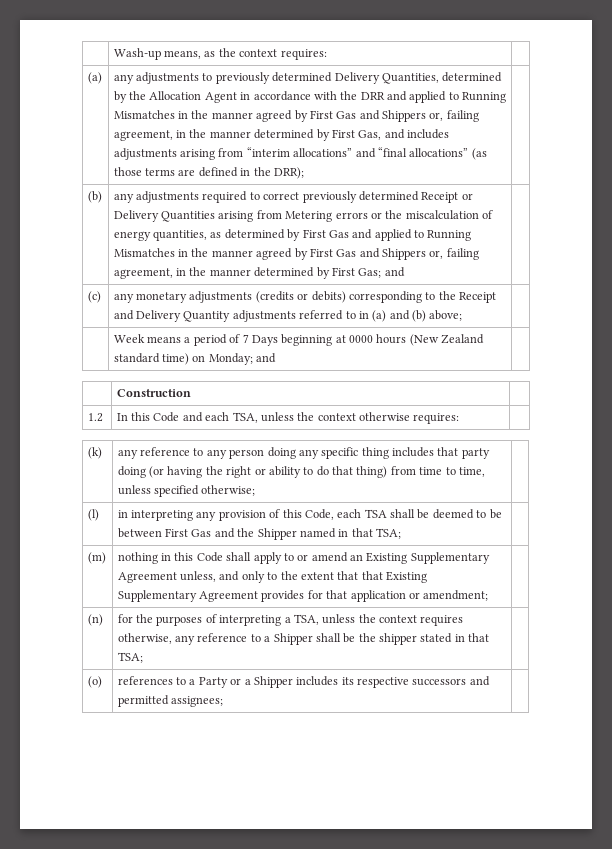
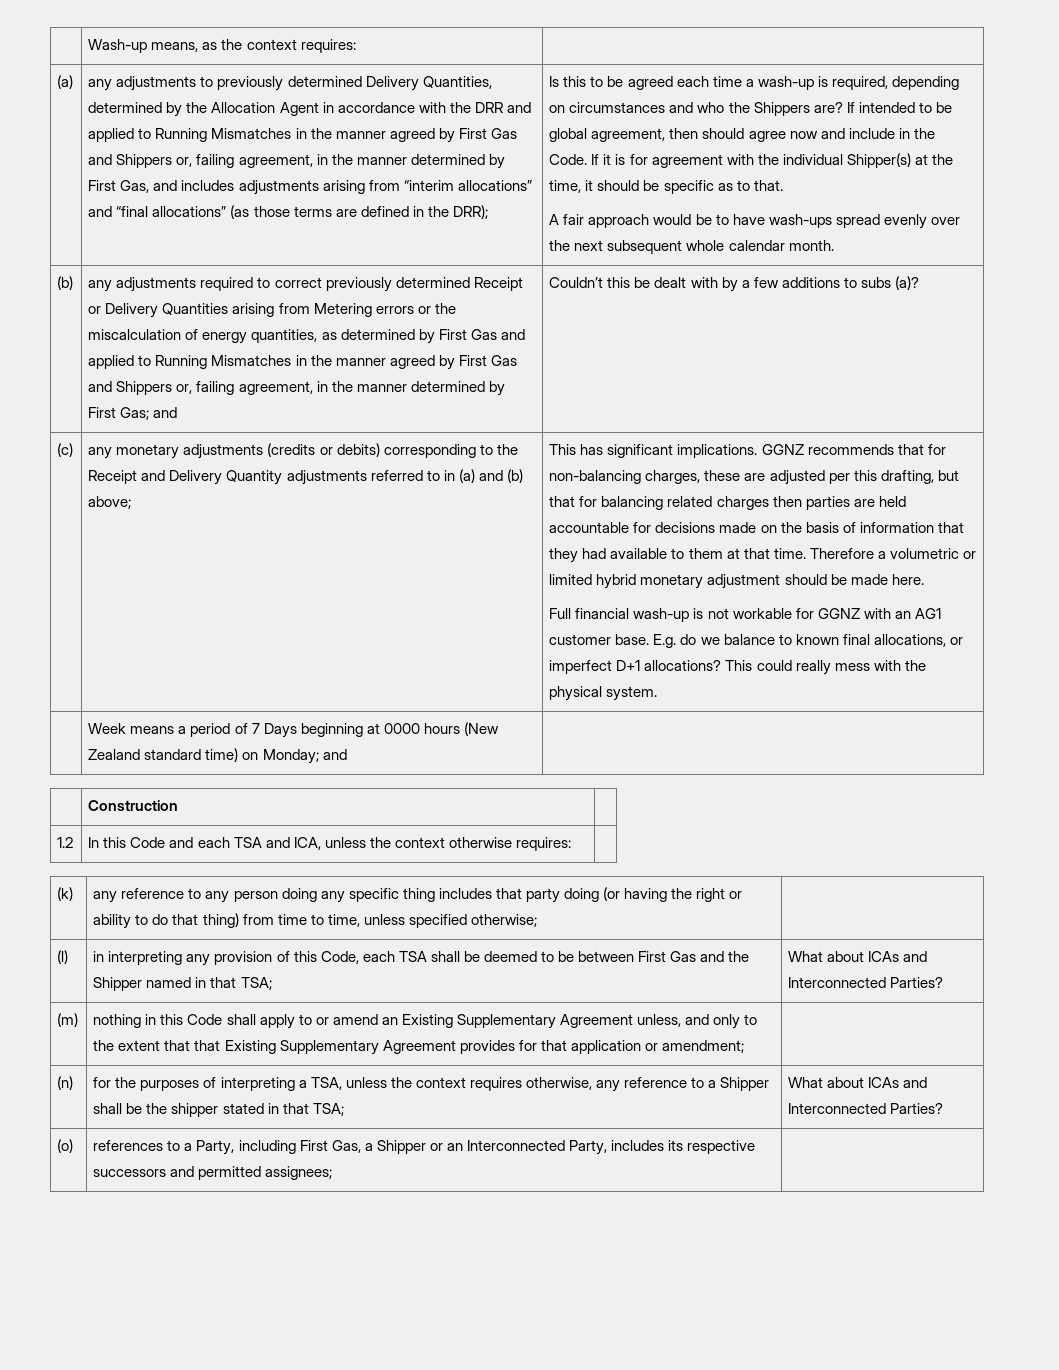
+ Is this to be agreed each time a wash-up is required, depending on circumstances and who the Shippers are? If intended to be global agreement, then should agree now and include in the Code. If it is for agreement with the individual Shipper(s) at the time, it should be specific as to that.
+ A fair approach would be to have wash-ups spread evenly over the next subsequent whole calendar month.
+ Couldn’t this be dealt with by a few additions to subs (a)?
+ This has significant implications. GGNZ recommends that for non-balancing charges, these are adjusted per this drafting, but that for balancing related charges then parties are held accountable for decisions made on the basis of information that they had available to them at that time. Therefore a volumetric or limited hybrid monetary adjustment should be made here.
+ Full financial wash-up is not workable for GGNZ with an AG1 customer base. E.g. do we balance to known final allocations, or imperfect D+1 allocations? This could really mess with the physical system.
- 1.2 | In this Code and each TSA, unless the context otherwise requires: |
+ 1.2 | In this Code and each TSA and ICA, unless the context otherwise requires: |
- (l) | in interpreting any provision of this Code, each TSA shall be deemed to be between First Gas and the Shipper named in that TSA; |
+ (l) | in interpreting any provision of this Code, each TSA shall be deemed to be between First Gas and the Shipper named in that TSA; | What about ICAs and Interconnected Parties?
- (n) | for the purposes of interpreting a TSA, unless the context requires otherwise, any reference to a Shipper shall be the shipper stated in that TSA; |
- (o) | references to a Party or a Shipper includes its respective successors and permitted assignees; |
+ (n) | for the purposes of interpreting a TSA, unless the context requires otherwise, any reference to a Shipper shall be the shipper stated in that TSA; | What about ICAs and Interconnected Parties?
+ (o) | references to a Party, including First Gas, a Shipper or an Interconnected Party, includes its respective successors and permitted assignees; |

